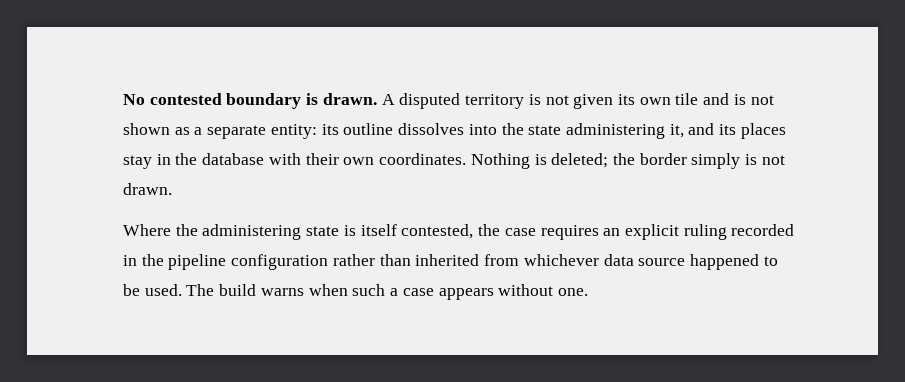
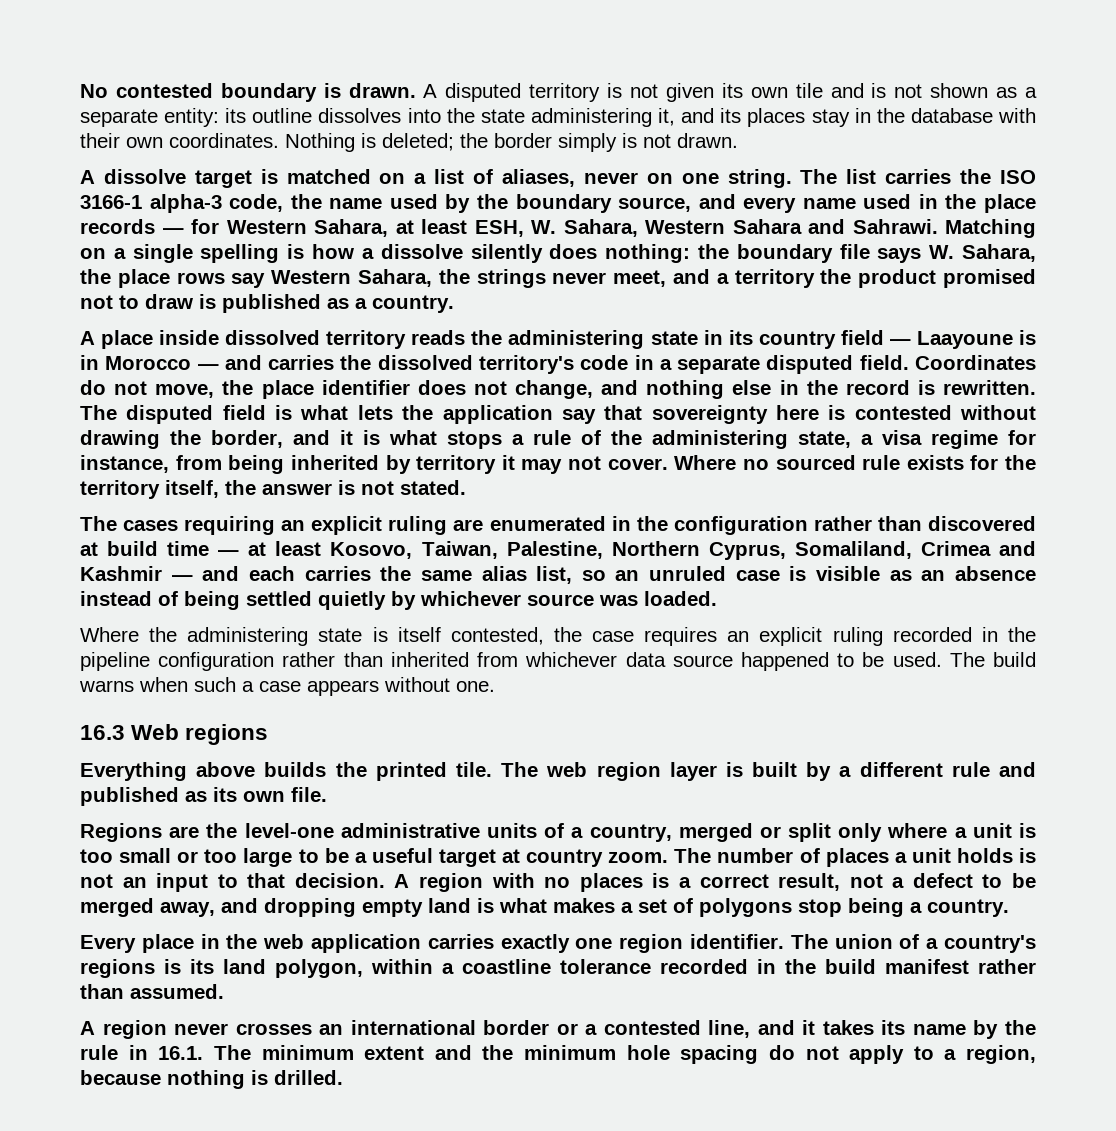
+ A dissolve target is matched on a list of aliases, never on one string. The list carries the ISO 3166-1 alpha-3 code, the name used by the boundary source, and every name used in the place records — for Western Sahara, at least ESH, W. Sahara, Western Sahara and Sahrawi. Matching on a single spelling is how a dissolve silently does nothing: the boundary file says W. Sahara, the place rows say Western Sahara, the strings never meet, and a territory the product promised not to draw is published as a country.
+ A place inside dissolved territory reads the administering state in its country field — Laayoune is in Morocco — and carries the dissolved territory's code in a separate disputed field. Coordinates do not move, the place identifier does not change, and nothing else in the record is rewritten. The disputed field is what lets the application say that sovereignty here is contested without drawing the border, and it is what stops a rule of the administering state, a visa regime for instance, from being inherited by territory it may not cover. Where no sourced rule exists for the territory itself, the answer is not stated.
+ The cases requiring an explicit ruling are enumerated in the configuration rather than discovered at build time — at least Kosovo, Taiwan, Palestine, Northern Cyprus, Somaliland, Crimea and Kashmir — and each carries the same alias list, so an unruled case is visible as an absence instead of being settled quietly by whichever source was loaded.
+ 16.3 Web regions
+ Everything above builds the printed tile. The web region layer is built by a different rule and published as its own file.
+ Regions are the level-one administrative units of a country, merged or split only where a unit is too small or too large to be a useful target at country zoom. The number of places a unit holds is not an input to that decision. A region with no places is a correct result, not a defect to be merged away, and dropping empty land is what makes a set of polygons stop being a country.
+ Every place in the web application carries exactly one region identifier. The union of a country's regions is its land polygon, within a coastline tolerance recorded in the build manifest rather than assumed.
+ A region never crosses an international border or a contested line, and it takes its name by the rule in 16.1. The minimum extent and the minimum hole spacing do not apply to a region, because nothing is drilled.

